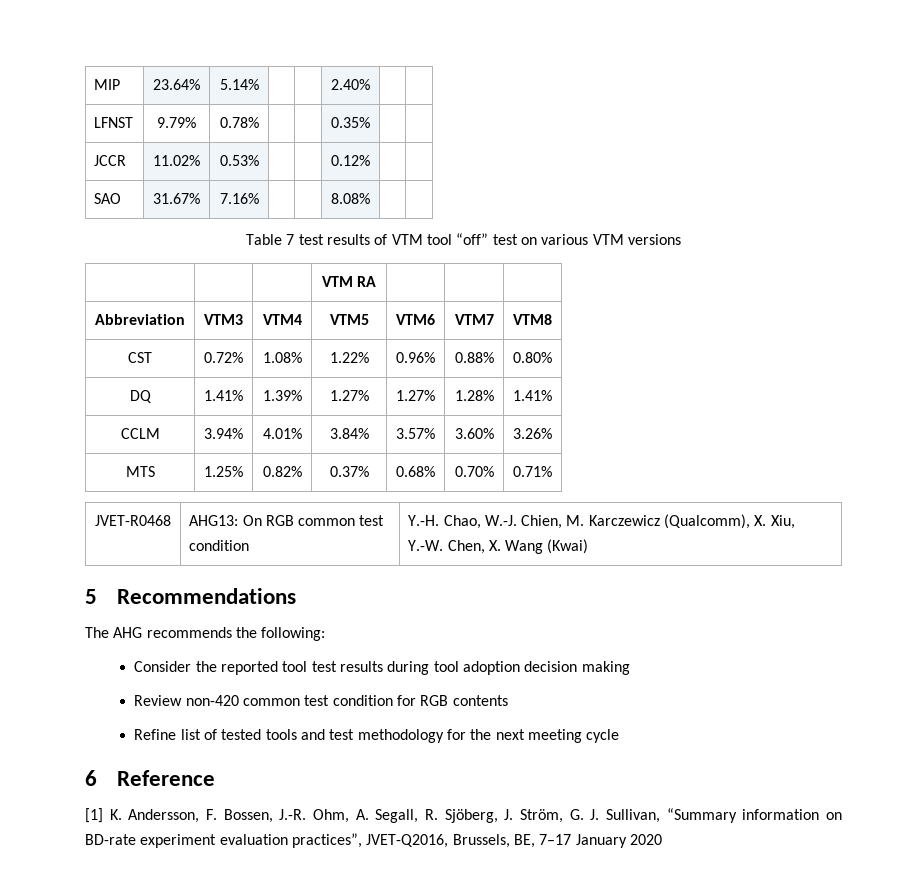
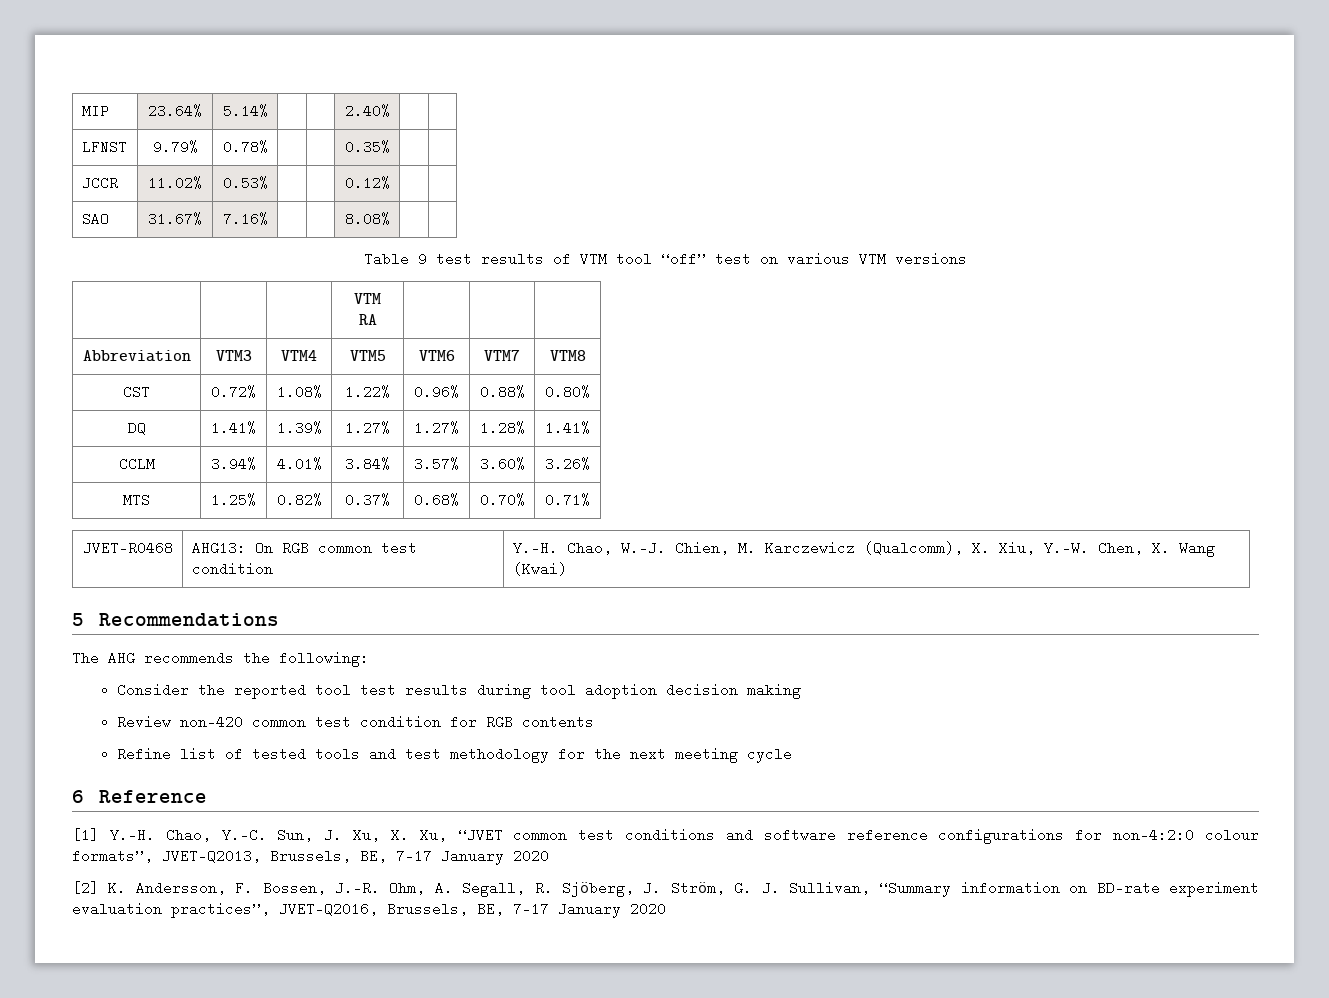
- Table 7 test results of VTM tool “off” test on various VTM versions
+ Table 9 test results of VTM tool “off” test on various VTM versions
- [1] K. Andersson, F. Bossen, J.-R. Ohm, A. Segall, R. Sjöberg, J. Ström, G. J. Sullivan, “Summary information on BD-rate experiment evaluation practices”, JVET-Q2016, Brussels, BE, 7–17 January 2020
+ [1] Y.-H. Chao, Y.-C. Sun, J. Xu, X. Xu, “JVET common test conditions and software reference configurations for non-4:2:0 colour formats”, JVET-Q2013, Brussels, BE, 7–17 January 2020
+ [2] K. Andersson, F. Bossen, J.-R. Ohm, A. Segall, R. Sjöberg, J. Ström, G. J. Sullivan, “Summary information on BD-rate experiment evaluation practices”, JVET-Q2016, Brussels, BE, 7–17 January 2020

